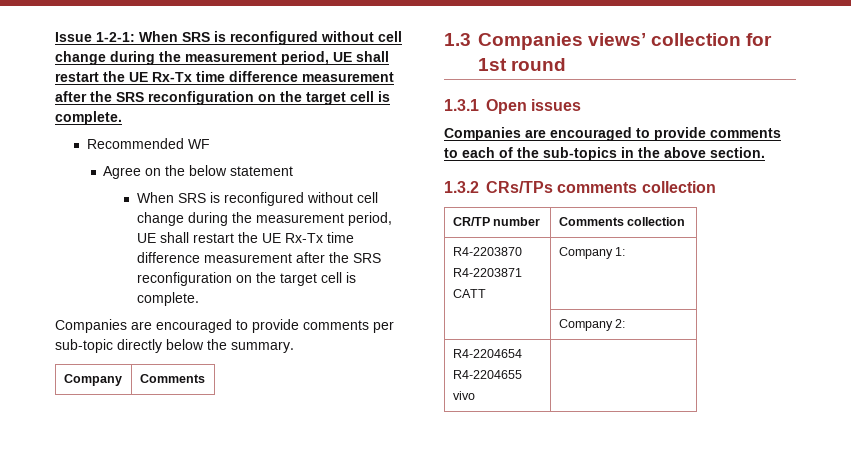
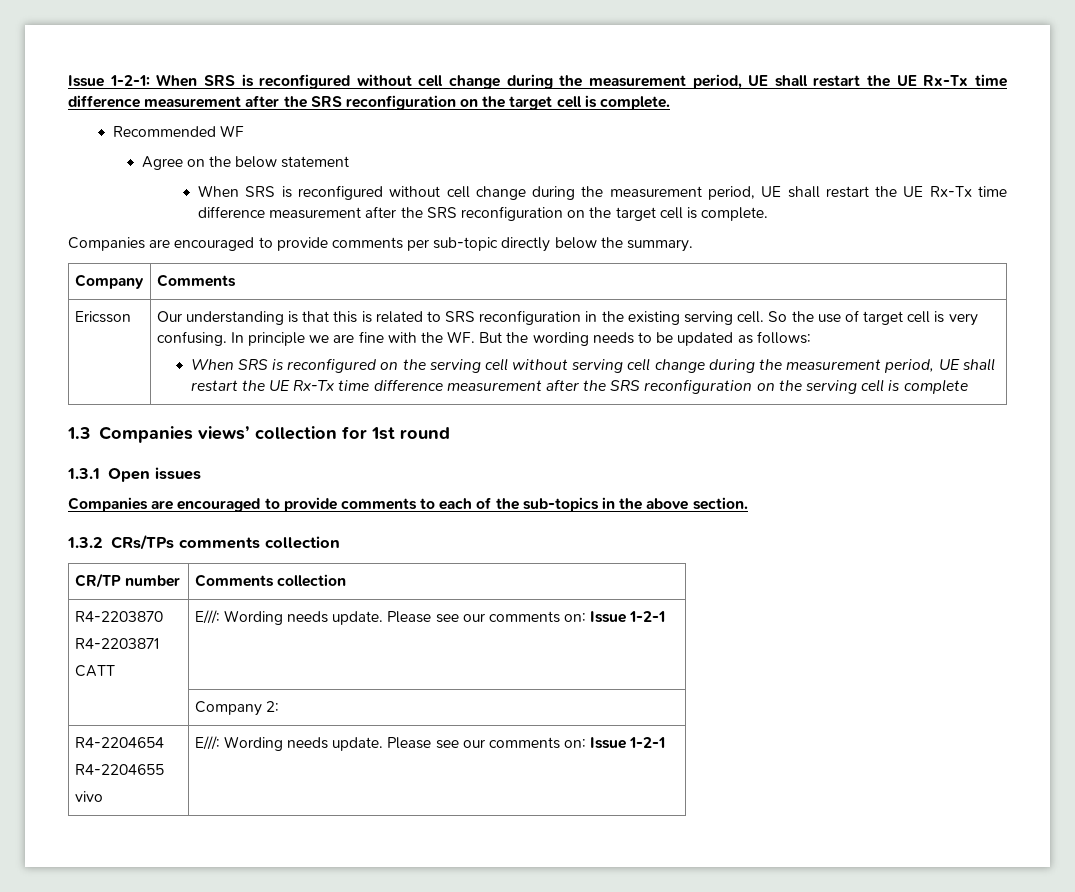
+ Ericsson | Our understanding is that this is related to SRS reconfiguration in the existing serving cell. So the use of target cell is very confusing. In principle we are fine with the WF. But the wording needs to be updated as follows:
+ When SRS is reconfigured on the serving cell without serving cell change during the measurement period, UE shall restart the UE Rx-Tx time difference measurement after the SRS reconfiguration on the serving cell is complete
  R4-2203870
  R4-2203871
- CATT | Company 1:
+ CATT | E///: Wording needs update. Please see our comments on: Issue 1-2-1
  R4-2204654
  R4-2204655
- vivo |
+ vivo | E///: Wording needs update. Please see our comments on: Issue 1-2-1

